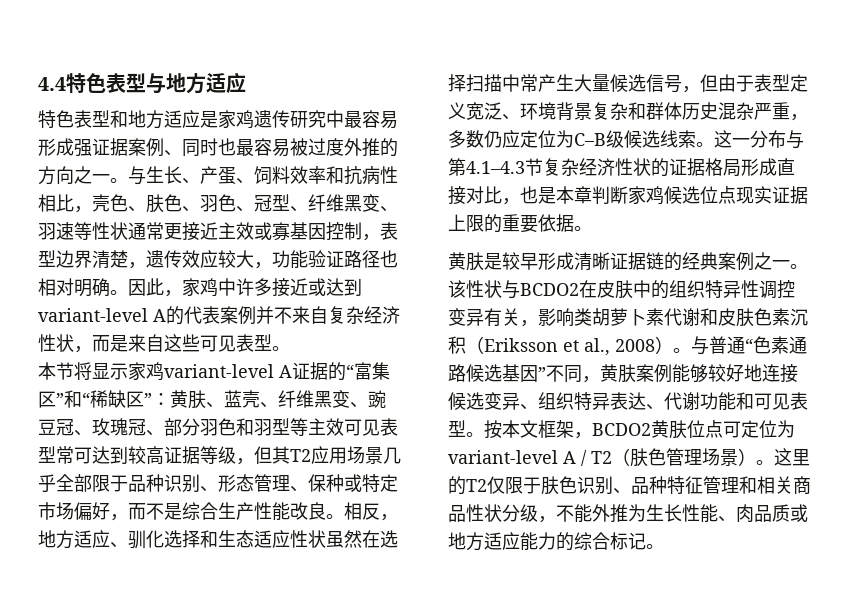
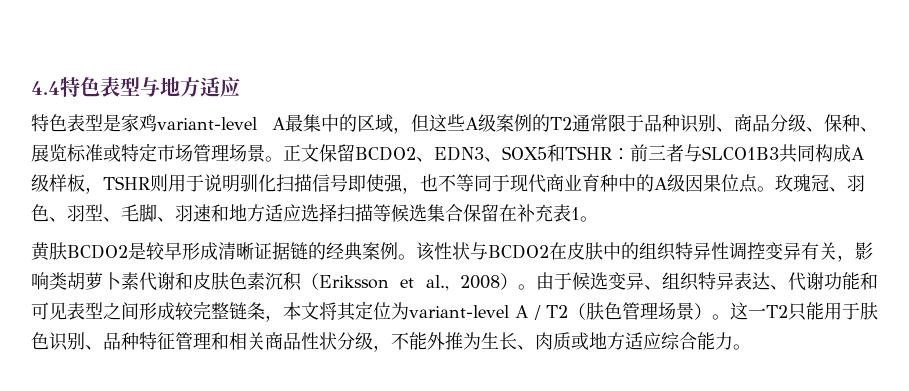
- 特色表型和地方适应是家鸡遗传研究中最容易形成强证据案例、同时也最容易被过度外推的方向之一。与生长、产蛋、饲料效率和抗病性相比，壳色、肤色、羽色、冠型、纤维黑变、羽速等性状通常更接近主效或寡基因控制，表型边界清楚，遗传效应较大，功能验证路径也相对明确。因此，家鸡中许多接近或达到variant-level A的代表案例并不来自复杂经济性状，而是来自这些可见表型。
- 本节将显示家鸡variant-level A证据的“富集区”和“稀缺区”：黄肤、蓝壳、纤维黑变、豌豆冠、玫瑰冠、部分羽色和羽型等主效可见表型常可达到较高证据等级，但其T2应用场景几乎全部限于品种识别、形态管理、保种或特定市场偏好，而不是综合生产性能改良。相反，地方适应、驯化选择和生态适应性状虽然在选择扫描中常产生大量候选信号，但由于表型定义宽泛、环境背景复杂和群体历史混杂严重，多数仍应定位为C–B级候选线索。这一分布与第4.1–4.3节复杂经济性状的证据格局形成直接对比，也是本章判断家鸡候选位点现实证据上限的重要依据。
+ 特色表型是家鸡variant-level A最集中的区域，但这些A级案例的T2通常限于品种识别、商品分级、保种、展览标准或特定市场管理场景。正文保留BCDO2、EDN3、SOX5和TSHR：前三者与SLCO1B3共同构成A级样板，TSHR则用于说明驯化扫描信号即使强，也不等同于现代商业育种中的A级因果位点。玫瑰冠、羽色、羽型、毛脚、羽速和地方适应选择扫描等候选集合保留在补充表1。
- 黄肤是较早形成清晰证据链的经典案例之一。
+ 黄肤BCDO2是较早形成清晰证据链的经典案例。
- 与普通“色素通路候选基因”不同，黄肤案例能够较好地连接候选变异、组织特异表达、代谢功能和可见表型。按本文框架，BCDO2黄肤位点可定位为variant-level A / T2（肤色管理场景）。
+ 由于候选变异、组织特异表达、代谢功能和可见表型之间形成较完整链条，本文将其定位为variant-level A / T2（肤色管理场景）。
- 这里的T2仅限于肤色识别、品种特征管理和相关商品性状分级，不能外推为生长性能、肉品质或地方适应能力的综合标记。
+ 这一T2只能用于肤色识别、品种特征管理和相关商品性状分级，不能外推为生长、肉质或地方适应综合能力。

